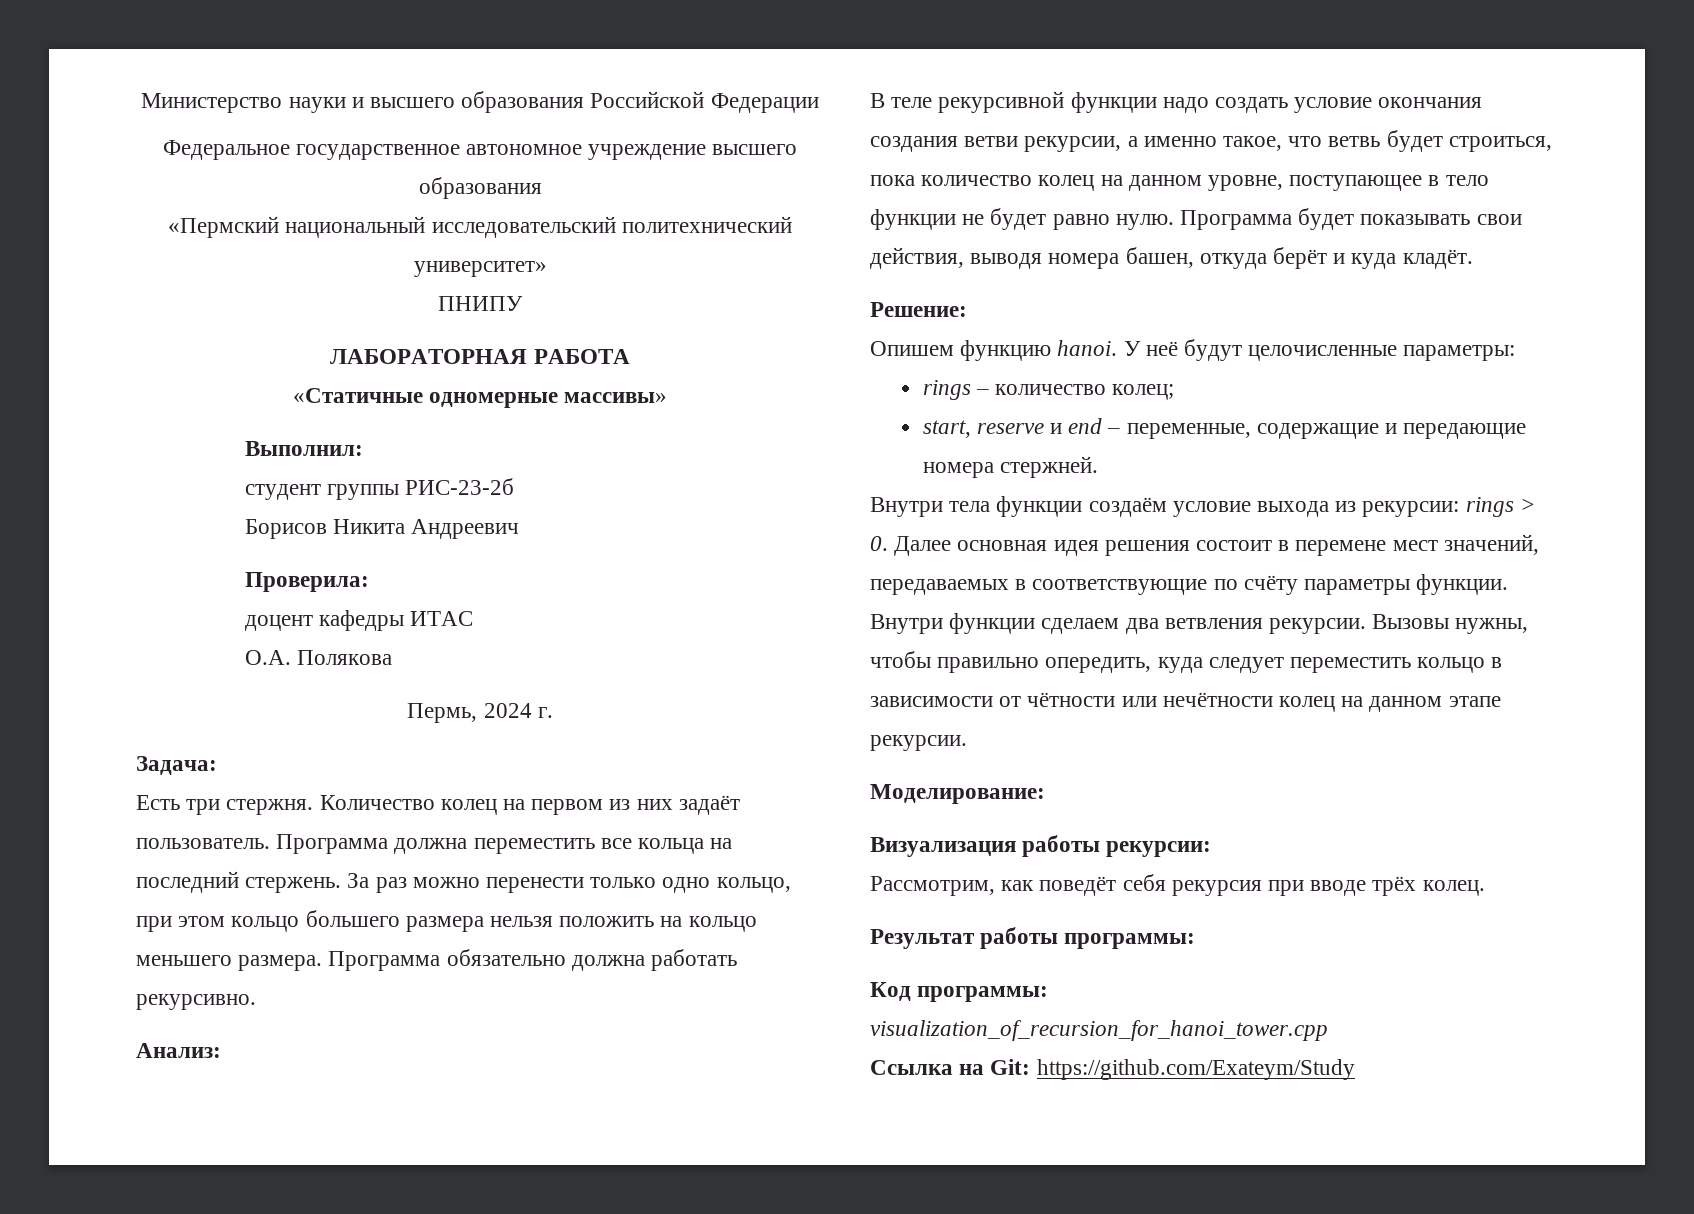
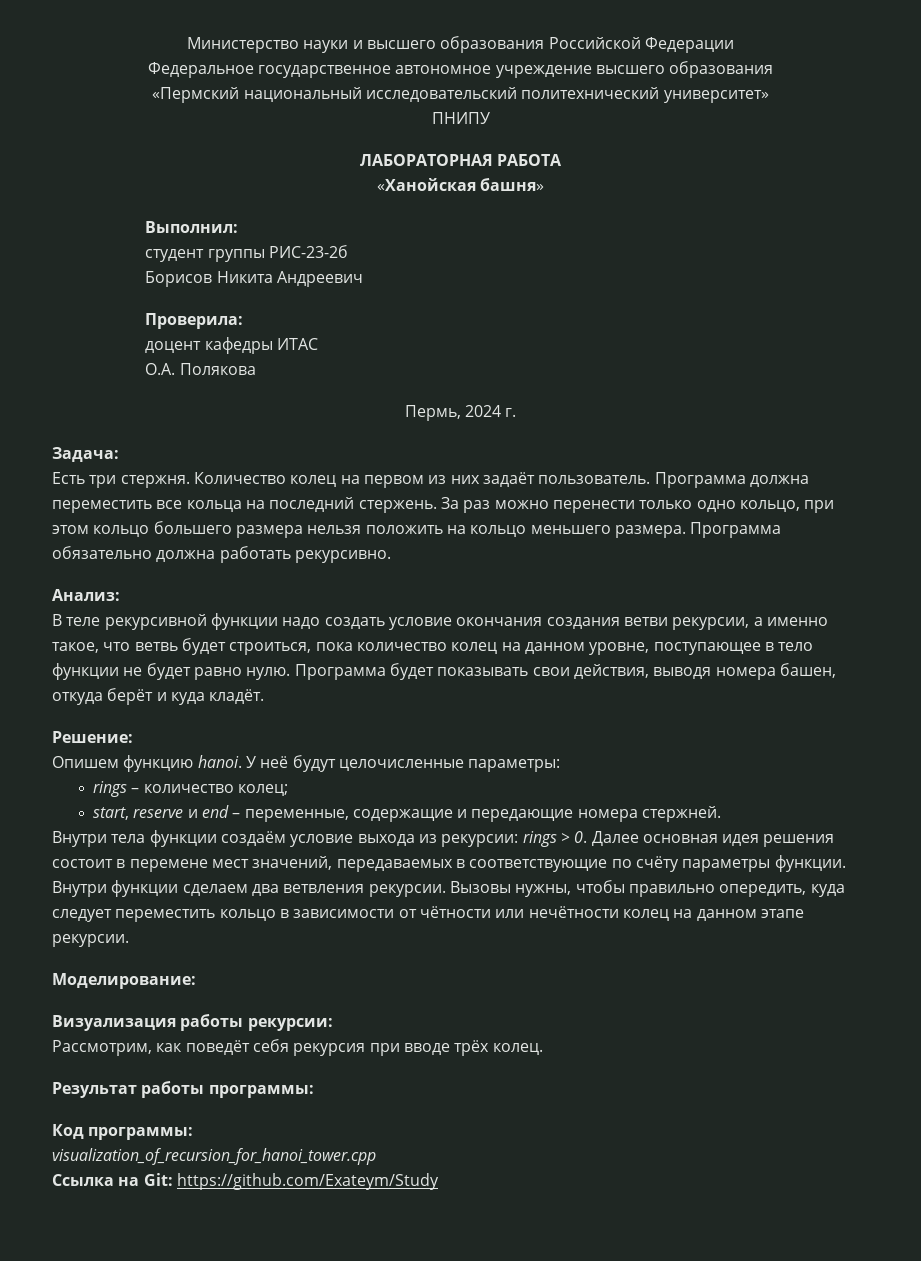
- «Статичные одномерные массивы»
+ «Ханойская башня»

